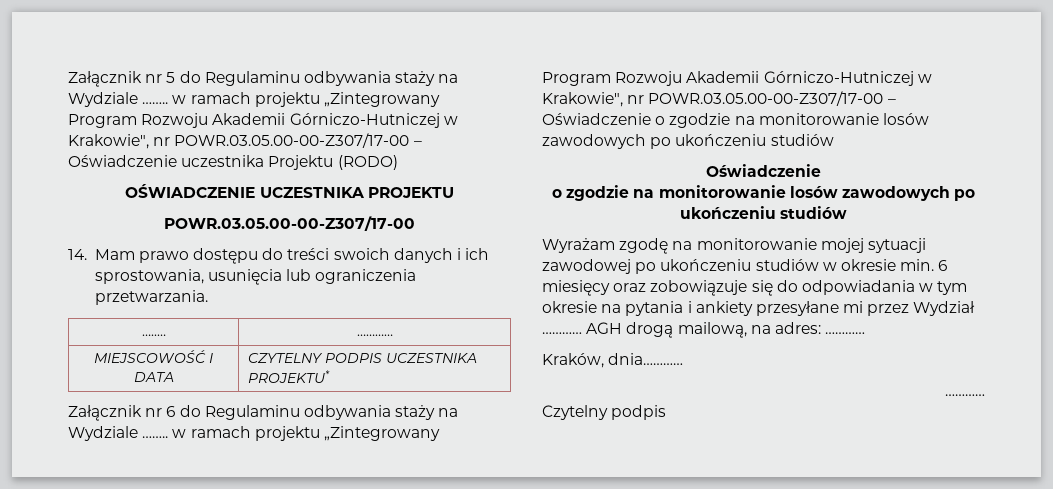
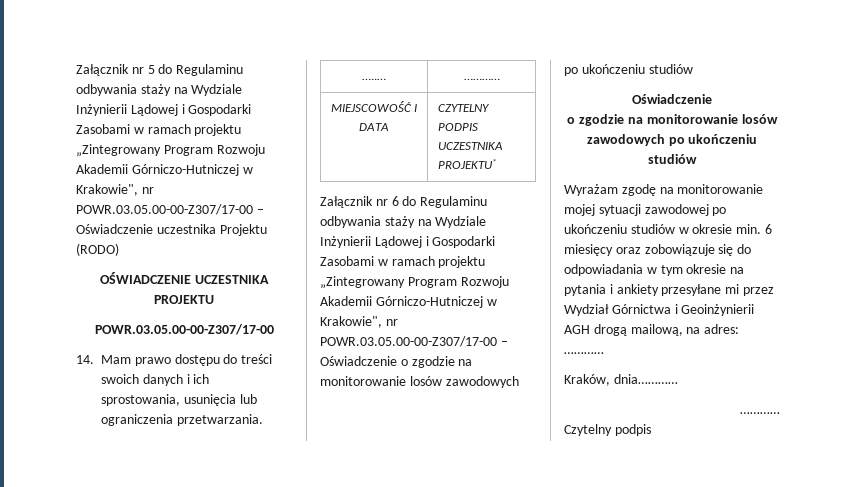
- Załącznik nr 5 do Regulaminu odbywania staży na Wydziale …….. w ramach projektu „Zintegrowany Program Rozwoju Akademii Górniczo-Hutniczej w Krakowie", nr POWR.03.05.00-00-Z307/17-00 – Oświadczenie uczestnika Projektu (RODO)
+ Załącznik nr 5 do Regulaminu odbywania staży na Wydziale Inżynierii Lądowej i Gospodarki Zasobami w ramach projektu „Zintegrowany Program Rozwoju Akademii Górniczo-Hutniczej w Krakowie", nr POWR.03.05.00-00-Z307/17-00 – Oświadczenie uczestnika Projektu (RODO)
- Załącznik nr 6 do Regulaminu odbywania staży na Wydziale …….. w ramach projektu „Zintegrowany Program Rozwoju Akademii Górniczo-Hutniczej w Krakowie", nr POWR.03.05.00-00-Z307/17-00 – Oświadczenie o zgodzie na monitorowanie losów zawodowych po ukończeniu studiów
+ Załącznik nr 6 do Regulaminu odbywania staży na Wydziale Inżynierii Lądowej i Gospodarki Zasobami w ramach projektu „Zintegrowany Program Rozwoju Akademii Górniczo-Hutniczej w Krakowie", nr POWR.03.05.00-00-Z307/17-00 – Oświadczenie o zgodzie na monitorowanie losów zawodowych po ukończeniu studiów
- Wyrażam zgodę na monitorowanie mojej sytuacji zawodowej po ukończeniu studiów w okresie min. 6 miesięcy oraz zobowiązuje się do odpowiadania w tym okresie na pytania i ankiety przesyłane mi przez Wydział ………… AGH drogą mailową, na adres: …………
+ Wyrażam zgodę na monitorowanie mojej sytuacji zawodowej po ukończeniu studiów w okresie min. 6 miesięcy oraz zobowiązuje się do odpowiadania w tym okresie na pytania i ankiety przesyłane mi przez Wydział Górnictwa i Geoinżynierii AGH drogą mailową, na adres: …………

